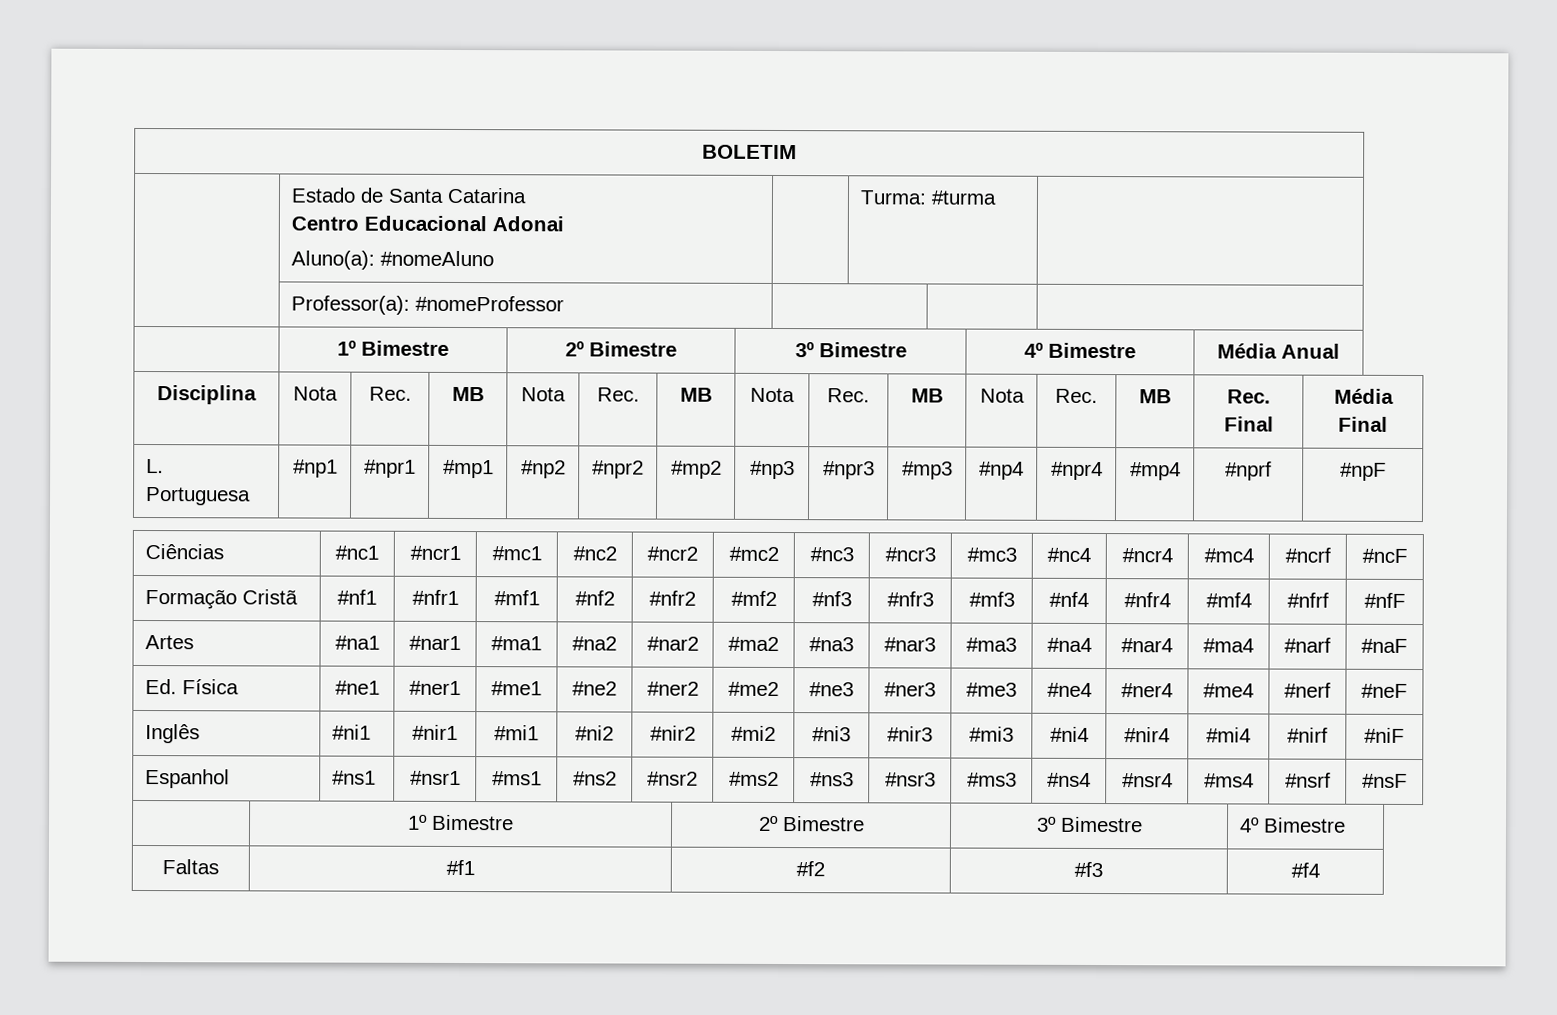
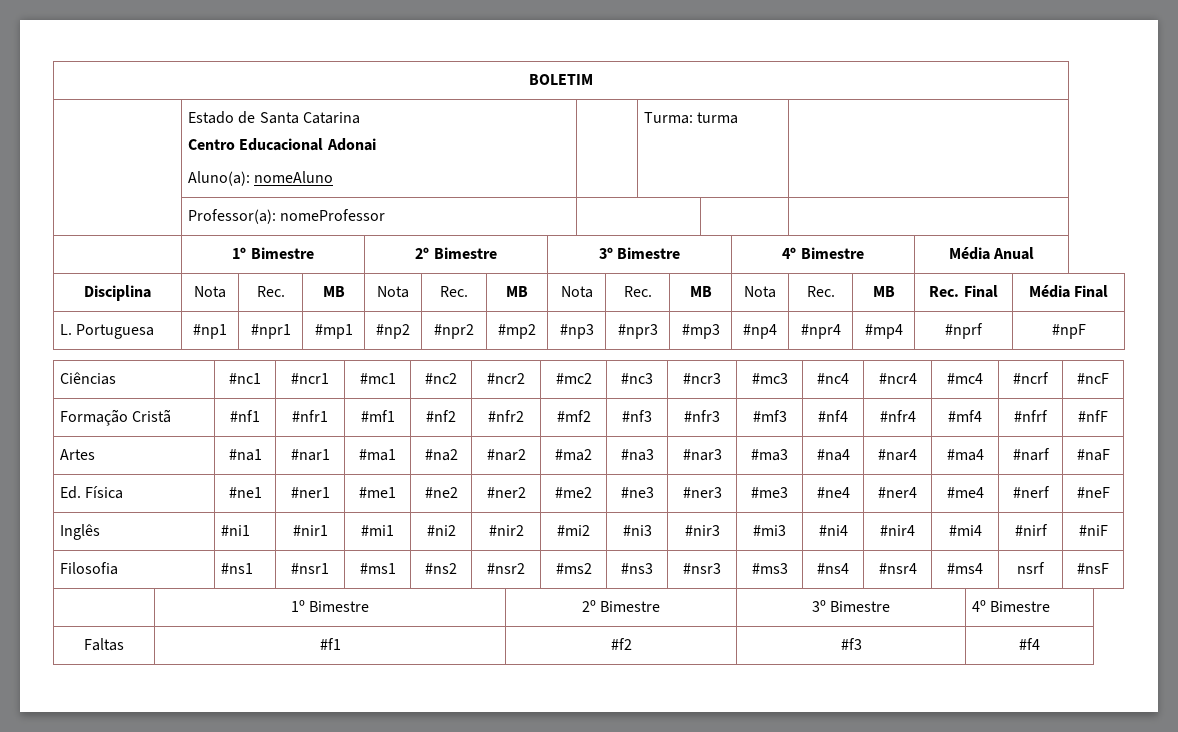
  | Estado de Santa Catarina
  Centro Educacional Adonai
- Aluno(a): #nomeAluno | | Turma: #turma |
+ Aluno(a): nomeAluno | | Turma: turma |
- | Professor(a): #nomeProfessor | | |
+ | Professor(a): nomeProfessor | | |
- Espanhol | #ns1 | #nsr1 | #ms1 | #ns2 | #nsr2 | #ms2 | #ns3 | #nsr3 | #ms3 | #ns4 | #nsr4 | #ms4 | #nsrf | #nsF
+ Filosofia | #ns1 | #nsr1 | #ms1 | #ns2 | #nsr2 | #ms2 | #ns3 | #nsr3 | #ms3 | #ns4 | #nsr4 | #ms4 | nsrf | #nsF

